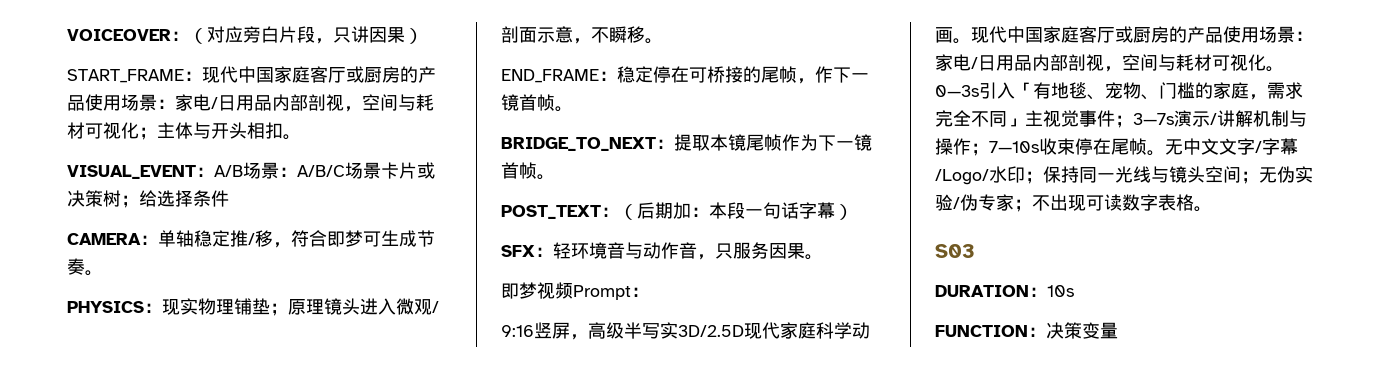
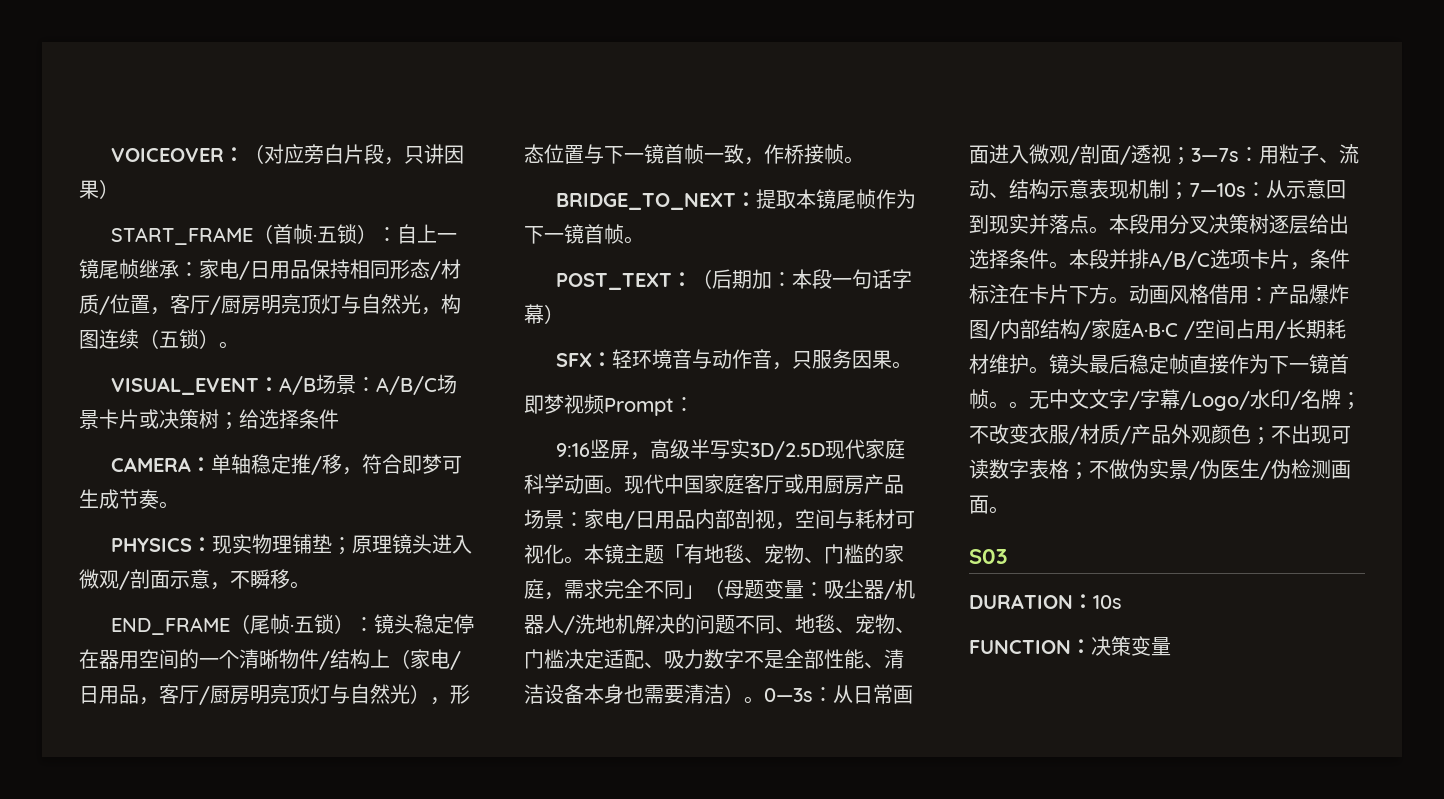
- START_FRAME：现代中国家庭客厅或厨房的产品使用场景：家电/日用品内部剖视，空间与耗材可视化；主体与开头相扣。
+ START_FRAME（首帧·五锁）：自上一镜尾帧继承：家电/日用品保持相同形态/材质/位置，客厅/厨房明亮顶灯与自然光，构图连续（五锁）。
- END_FRAME：稳定停在可桥接的尾帧，作下一镜首帧。
+ END_FRAME（尾帧·五锁）：镜头稳定停在器用空间的一个清晰物件/结构上（家电/日用品，客厅/厨房明亮顶灯与自然光），形态位置与下一镜首帧一致，作桥接帧。
- 现代中国家庭客厅或厨房的产品使用场景：家电/日用品内部剖视，空间与耗材可视化。
+ 现代中国家庭客厅或用厨房产品场景：家电/日用品内部剖视，空间与耗材可视化。
- 0—3s引入「有地毯、宠物、门槛的家庭，需求完全不同」主视觉事件；3—7s演示/讲解机制与操作；7—10s收束停在尾帧。
+ 本镜主题「有地毯、宠物、门槛的家庭，需求完全不同」（母题变量：吸尘器/机器人/洗地机解决的问题不同、地毯、宠物、门槛决定适配、吸力数字不是全部性能、清洁设备本身也需要清洁）。0—3s：从日常画面进入微观/剖面/透视；3—7s：用粒子、流动、结构示意表现机制；7—10s：从示意回到现实并落点。本段用分叉决策树逐层给出选择条件。本段并排A/B/C选项卡片，条件标注在卡片下方。动画风格借用：产品爆炸图/内部结构/家庭A·B·C /空间占用/长期耗材维护。镜头最后稳定帧直接作为下一镜首帧。。
- 无中文文字/字幕/Logo/水印；保持同一光线与镜头空间；无伪实验/伪专家；不出现可读数字表格。
+ 无中文文字/字幕/Logo/水印/名牌；不改变衣服/材质/产品外观颜色；不出现可读数字表格；不做伪实景/伪医生/伪检测画面。

